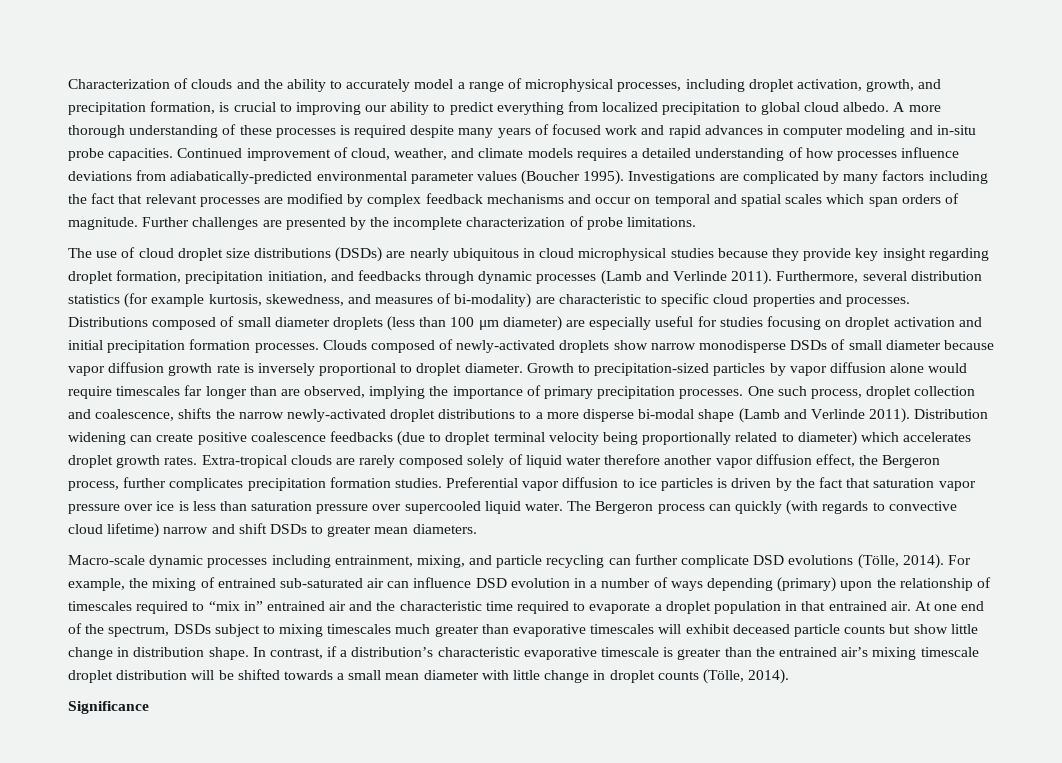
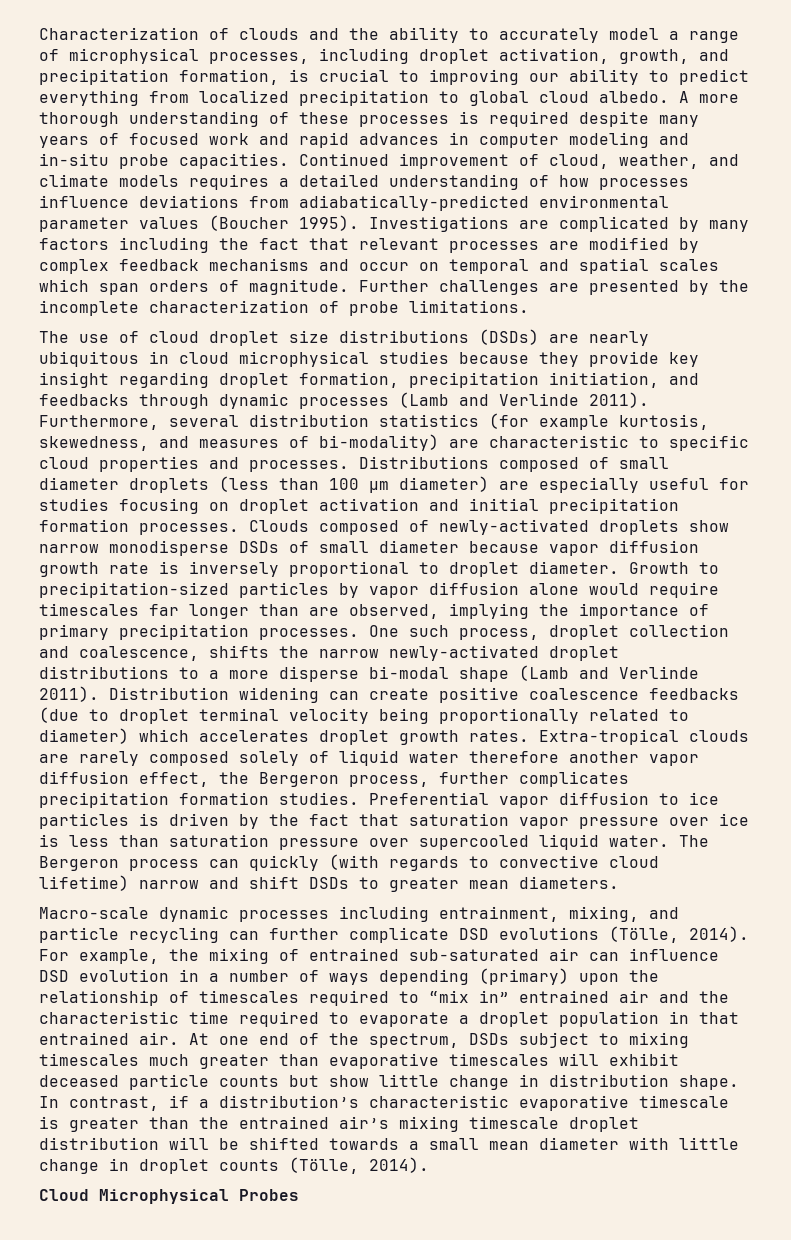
- Significance
+ Cloud Microphysical Probes

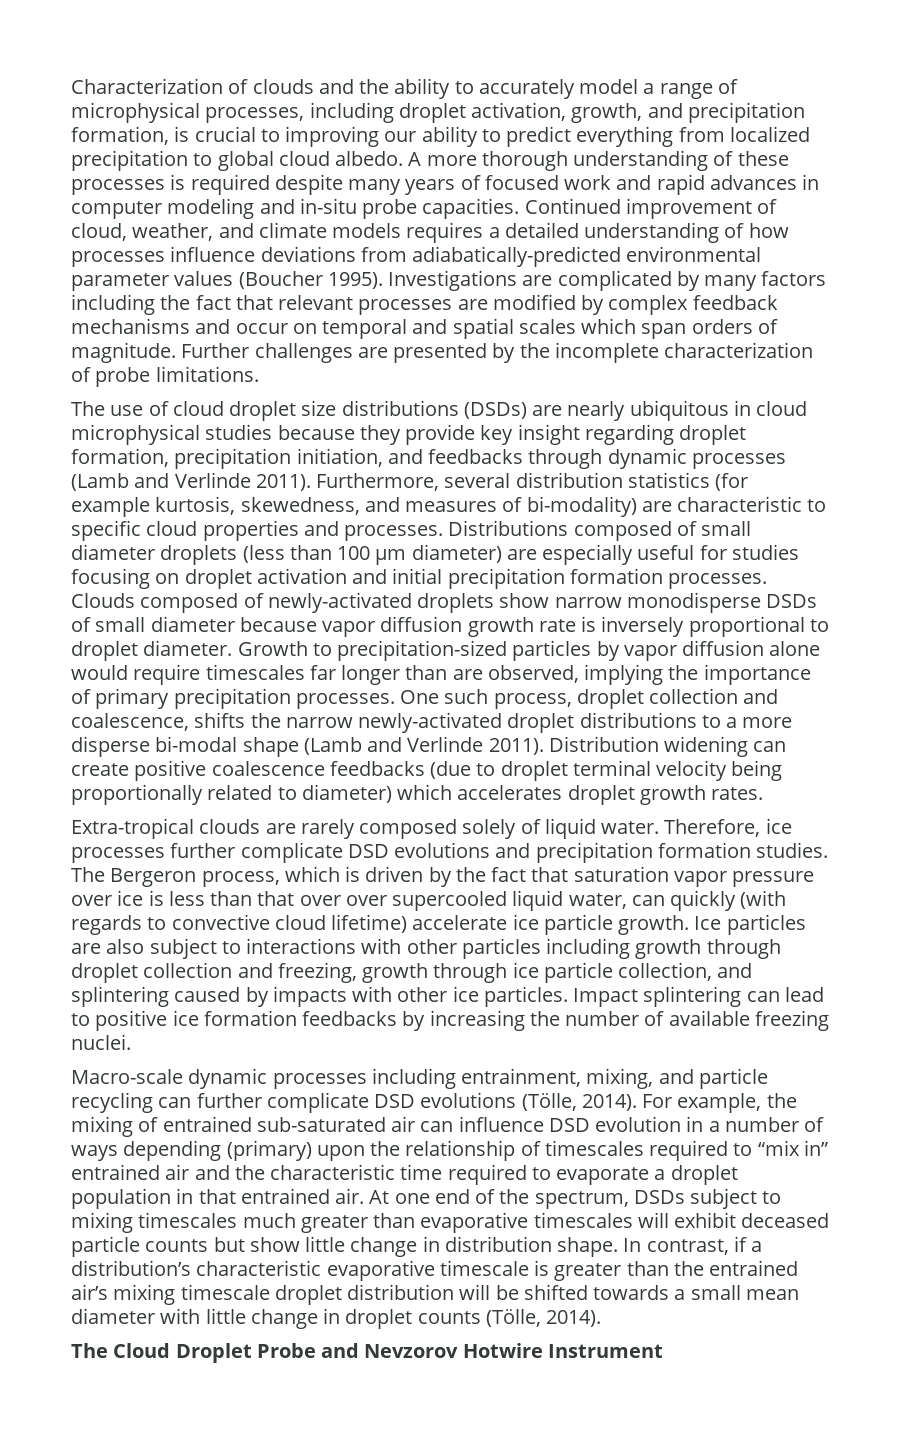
- Distribution widening can create positive coalescence feedbacks (due to droplet terminal velocity being proportionally related to diameter) which accelerates droplet growth rates. Extra-tropical clouds are rarely composed solely of liquid water therefore another vapor diffusion effect, the Bergeron process, further complicates precipitation formation studies. Preferential vapor diffusion to ice particles is driven by the fact that saturation vapor pressure over ice is less than saturation pressure over supercooled liquid water. The Bergeron process can quickly (with regards to convective cloud lifetime) narrow and shift DSDs to greater mean diameters.
+ Distribution widening can create positive coalescence feedbacks (due to droplet terminal velocity being proportionally related to diameter) which accelerates droplet growth rates.
+ Extra-tropical clouds are rarely composed solely of liquid water. Therefore, ice processes further complicate DSD evolutions and precipitation formation studies. The Bergeron process, which is driven by the fact that saturation vapor pressure over ice is less than that over over supercooled liquid water, can quickly (with regards to convective cloud lifetime) accelerate ice particle growth. Ice particles are also subject to interactions with other particles including growth through droplet collection and freezing, growth through ice particle collection, and splintering caused by impacts with other ice particles. Impact splintering can lead to positive ice formation feedbacks by increasing the number of available freezing nuclei.
- Cloud Microphysical Probes
+ The Cloud Droplet Probe and Nevzorov Hotwire Instrument

